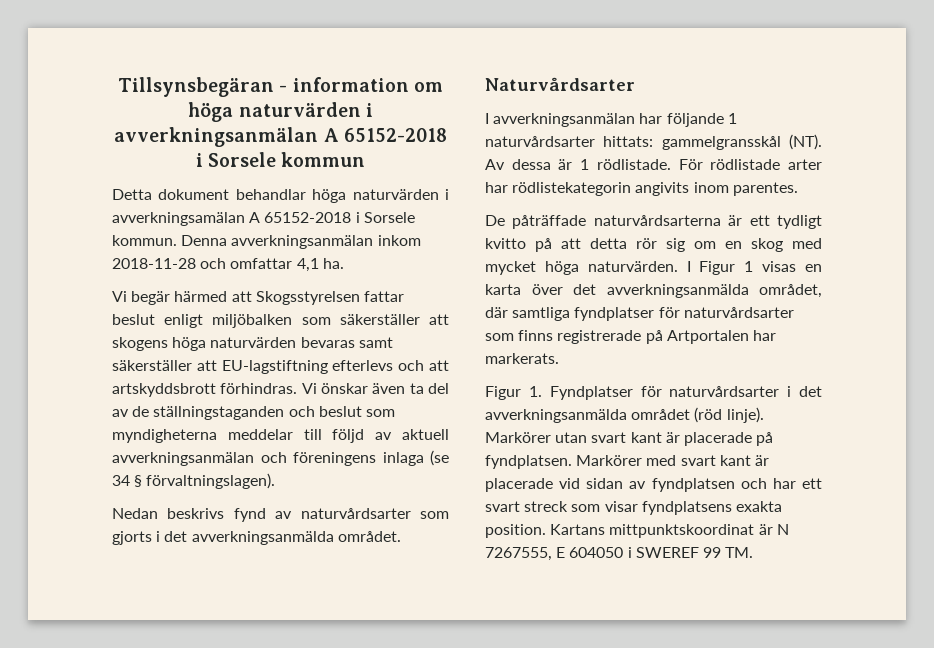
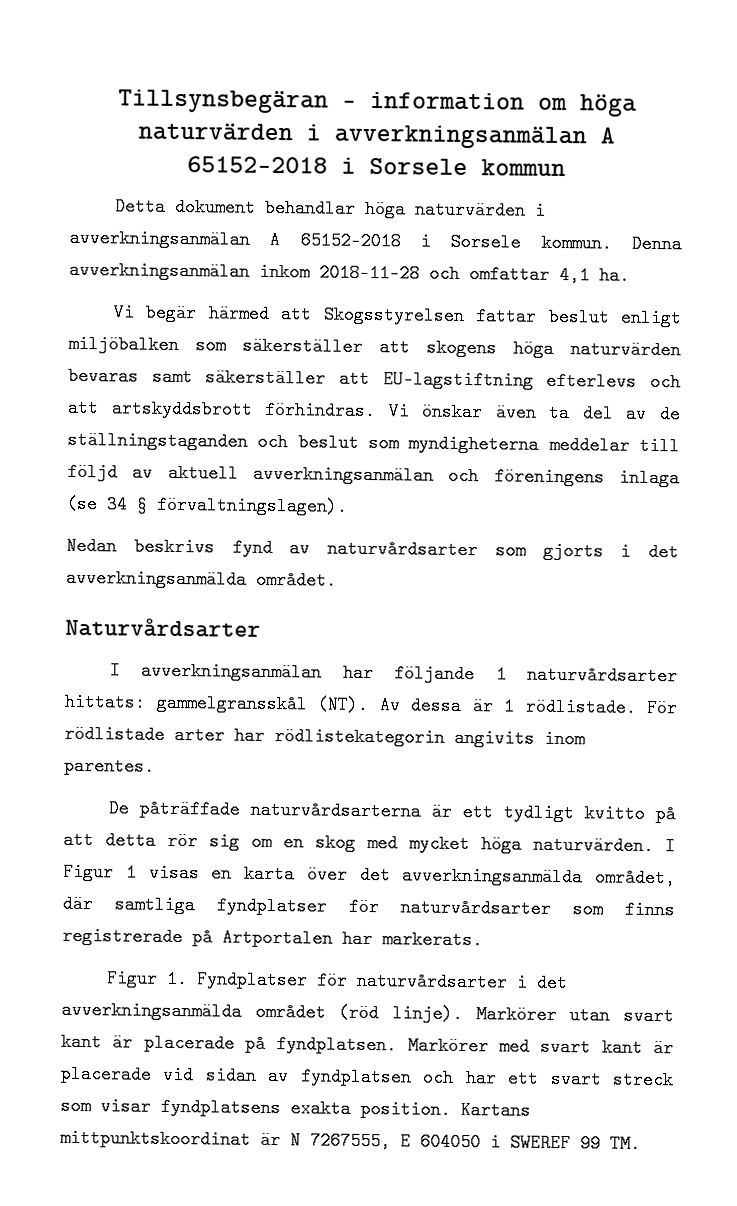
- Detta dokument behandlar höga naturvärden i avverkningsamälan A 65152-2018 i Sorsele kommun.
+ Detta dokument behandlar höga naturvärden i avverkningsanmälan A 65152-2018 i Sorsele kommun.

